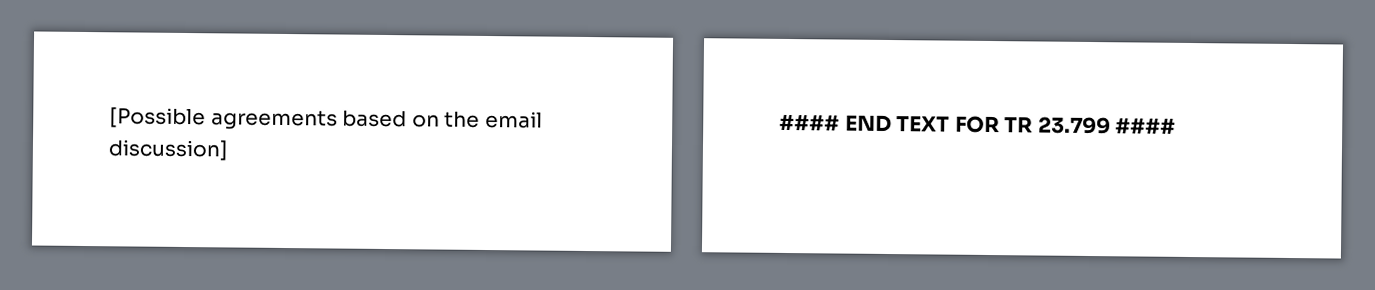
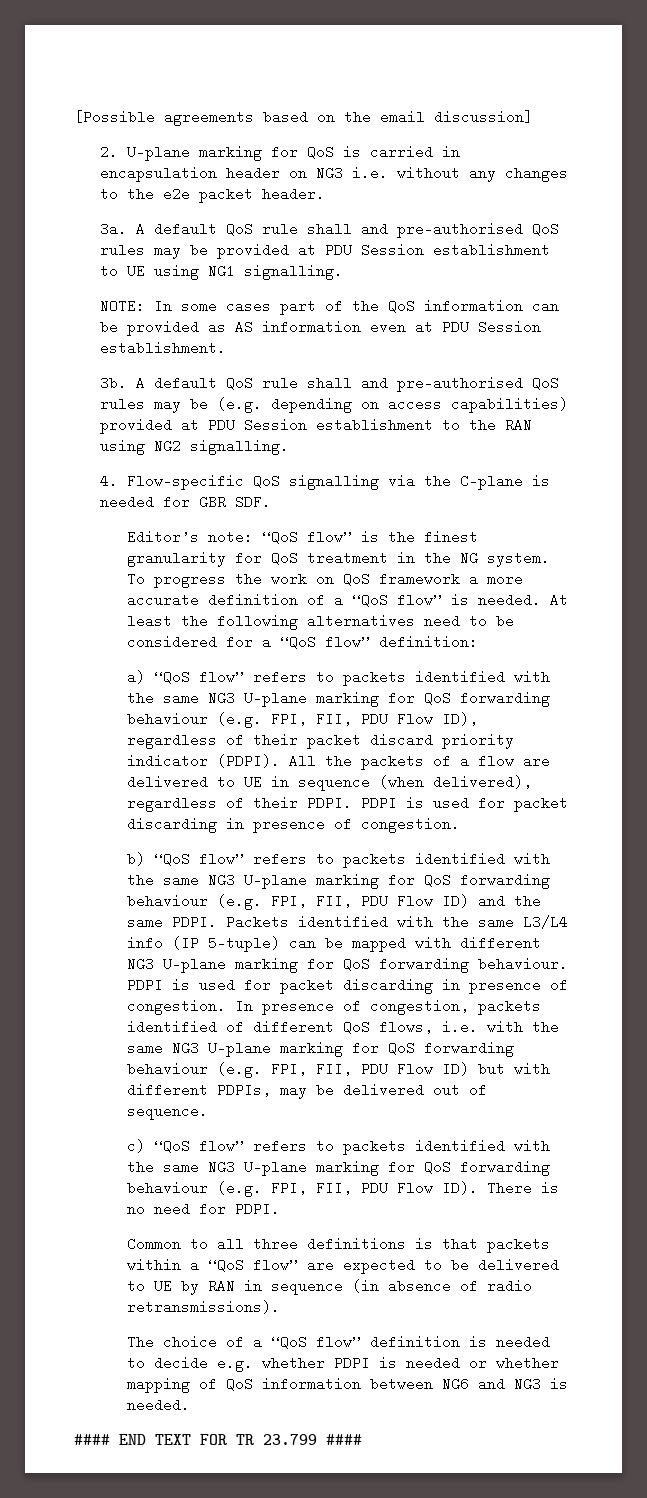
+ 2. U-plane marking for QoS is carried in encapsulation header on NG3 i.e. without any changes to the e2e packet header.
+ 3a. A default QoS rule shall and pre-authorised QoS rules may be provided at PDU Session establishment to UE using NG1 signalling.
+ NOTE: In some cases part of the QoS information can be provided as AS information even at PDU Session establishment.
+ 3b. A default QoS rule shall and pre-authorised QoS rules may be (e.g. depending on access capabilities) provided at PDU Session establishment to the RAN using NG2 signalling.
+ 4. Flow-specific QoS signalling via the C-plane is needed for GBR SDF.
+ Editor’s note: “QoS flow” is the finest granularity for QoS treatment in the NG system. To progress the work on QoS framework a more accurate definition of a “QoS flow” is needed. At least the following alternatives need to be considered for a “QoS flow” definition:
+ a) “QoS flow” refers to packets identified with the same NG3 U-plane marking for QoS forwarding behaviour (e.g. FPI, FII, PDU Flow ID), regardless of their packet discard priority indicator (PDPI). All the packets of a flow are delivered to UE in sequence (when delivered), regardless of their PDPI. PDPI is used for packet discarding in presence of congestion.
+ b) “QoS flow” refers to packets identified with the same NG3 U-plane marking for QoS forwarding behaviour (e.g. FPI, FII, PDU Flow ID) and the same PDPI. Packets identified with the same L3/L4 info (IP 5-tuple) can be mapped with different NG3 U-plane marking for QoS forwarding behaviour. PDPI is used for packet discarding in presence of congestion. In presence of congestion, packets identified of different QoS flows, i.e. with the same NG3 U-plane marking for QoS forwarding behaviour (e.g. FPI, FII, PDU Flow ID) but with different PDPIs, may be delivered out of sequence.
+ c) “QoS flow” refers to packets identified with the same NG3 U-plane marking for QoS forwarding behaviour (e.g. FPI, FII, PDU Flow ID). There is no need for PDPI.
+ Common to all three definitions is that packets within a “QoS flow” are expected to be delivered to UE by RAN in sequence (in absence of radio retransmissions).
+ The choice of a “QoS flow” definition is needed to decide e.g. whether PDPI is needed or whether mapping of QoS information between NG6 and NG3 is needed.

